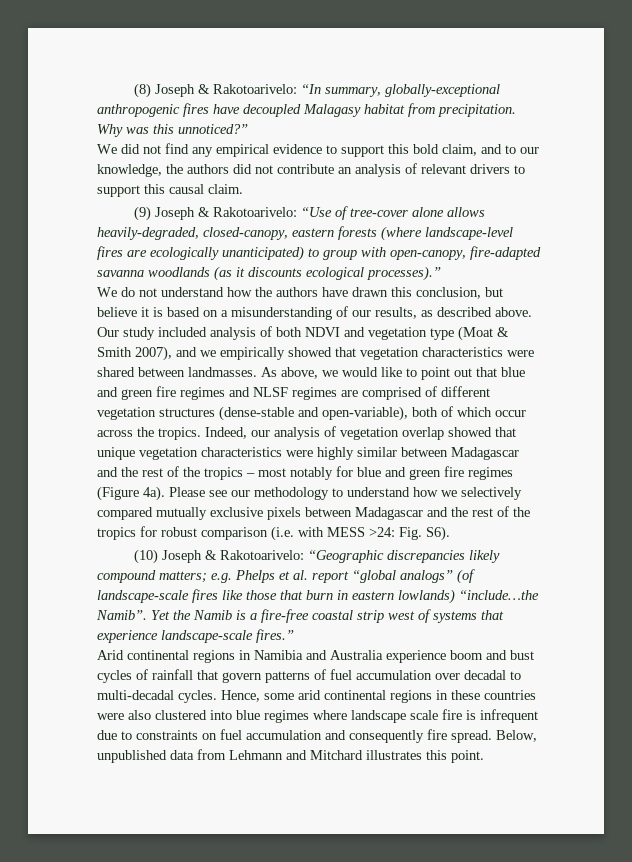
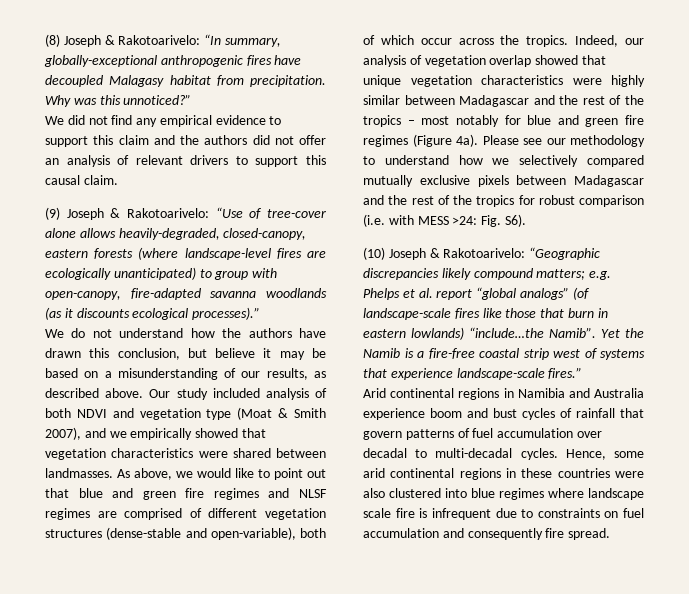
- We did not find any empirical evidence to support this bold claim, and to our knowledge, the authors did not contribute an analysis of relevant drivers to support this causal claim.
+ We did not find any empirical evidence to support this claim and the authors did not offer an analysis of relevant drivers to support this causal claim.
- We do not understand how the authors have drawn this conclusion, but believe it is based on a misunderstanding of our results, as described above.
+ We do not understand how the authors have drawn this conclusion, but believe it may be based on a misunderstanding of our results, as described above.
- Below, unpublished data from Lehmann and Mitchard illustrates this point.

